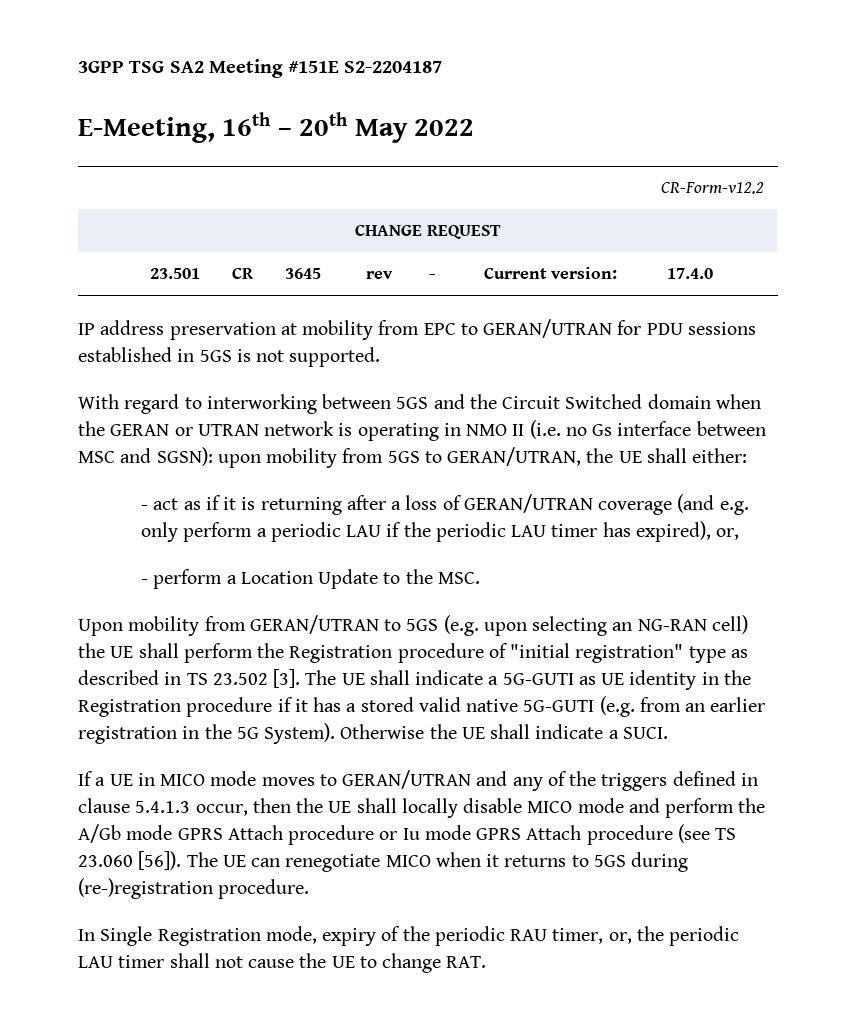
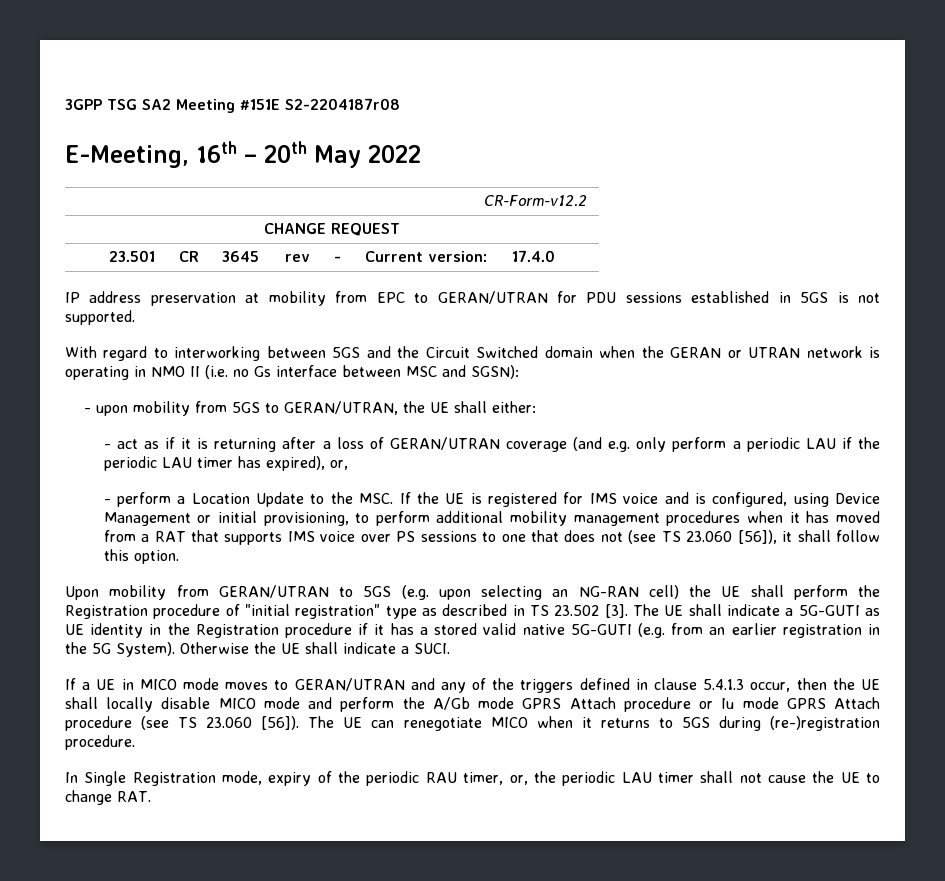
- 3GPP TSG SA2 Meeting #151E S2-2204187
+ 3GPP TSG SA2 Meeting #151E S2-2204187r08
- With regard to interworking between 5GS and the Circuit Switched domain when the GERAN or UTRAN network is operating in NMO II (i.e. no Gs interface between MSC and SGSN): upon mobility from 5GS to GERAN/UTRAN, the UE shall either:
+ With regard to interworking between 5GS and the Circuit Switched domain when the GERAN or UTRAN network is operating in NMO II (i.e. no Gs interface between MSC and SGSN):
+ - upon mobility from 5GS to GERAN/UTRAN, the UE shall either:
- - perform a Location Update to the MSC.
+ - perform a Location Update to the MSC. If the UE is registered for IMS voice and is configured, using Device Management or initial provisioning, to perform additional mobility management procedures when it has moved from a RAT that supports IMS voice over PS sessions to one that does not (see TS 23.060 [56]), it shall follow this option.

